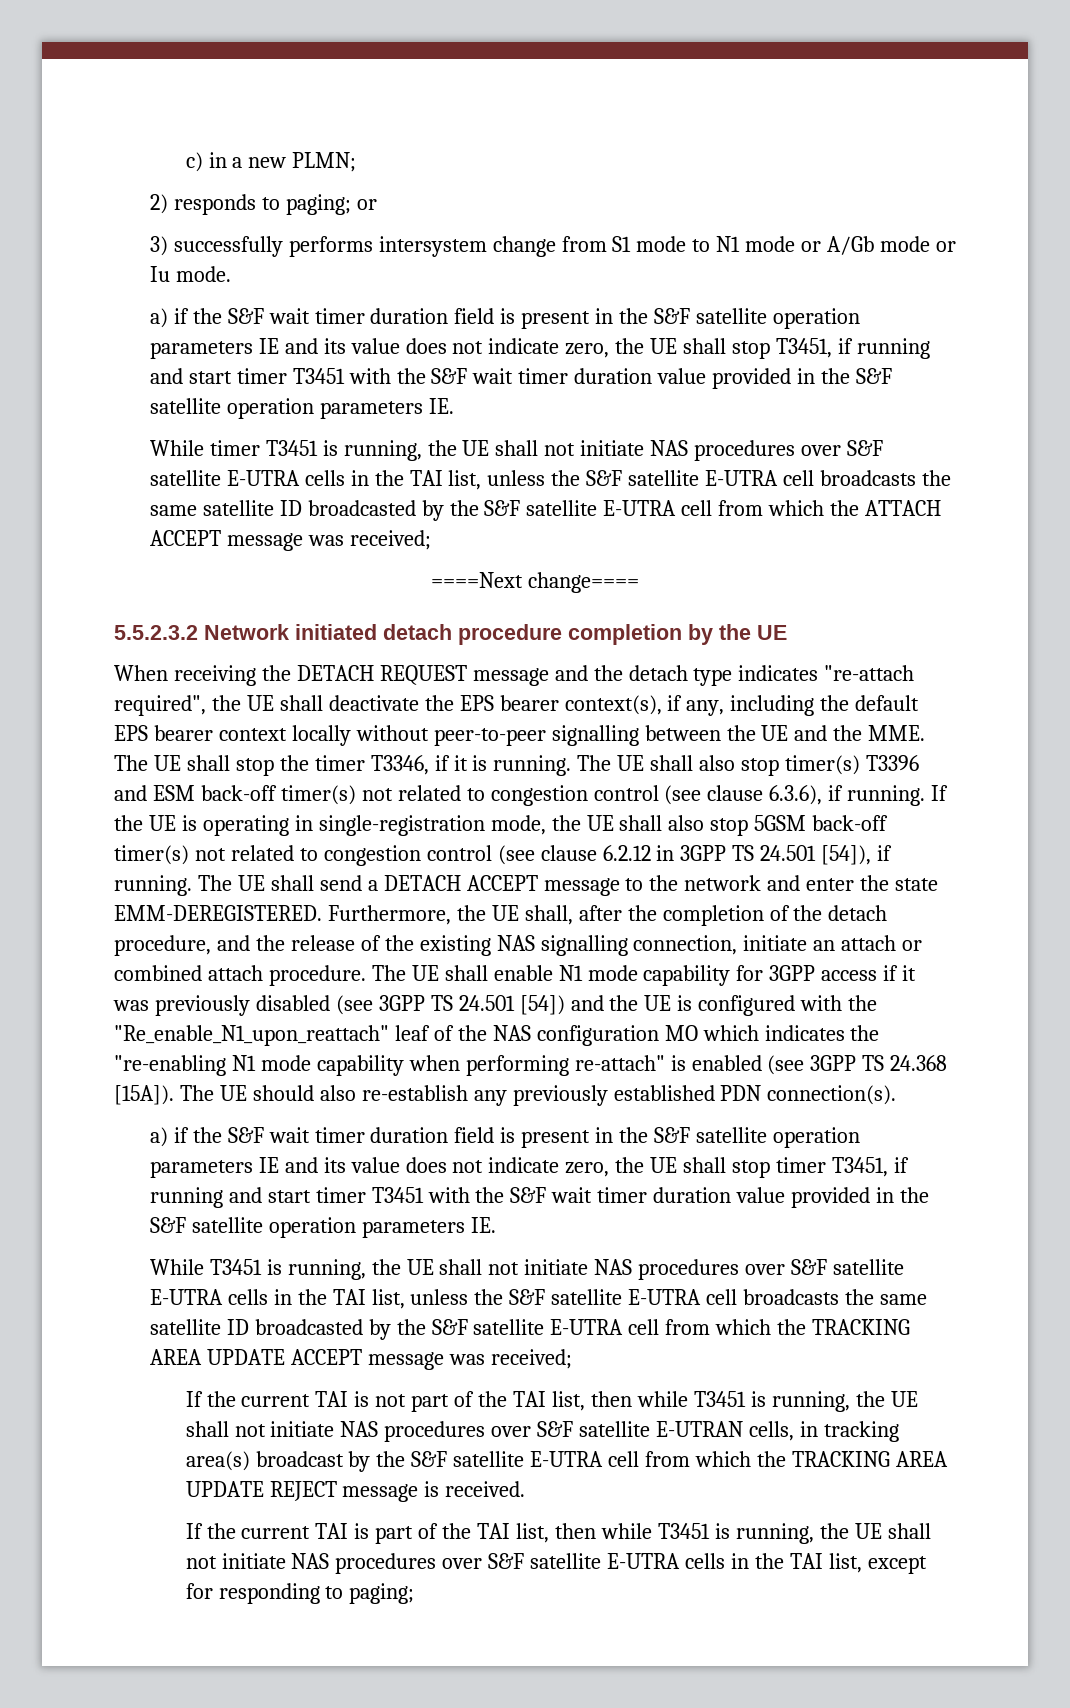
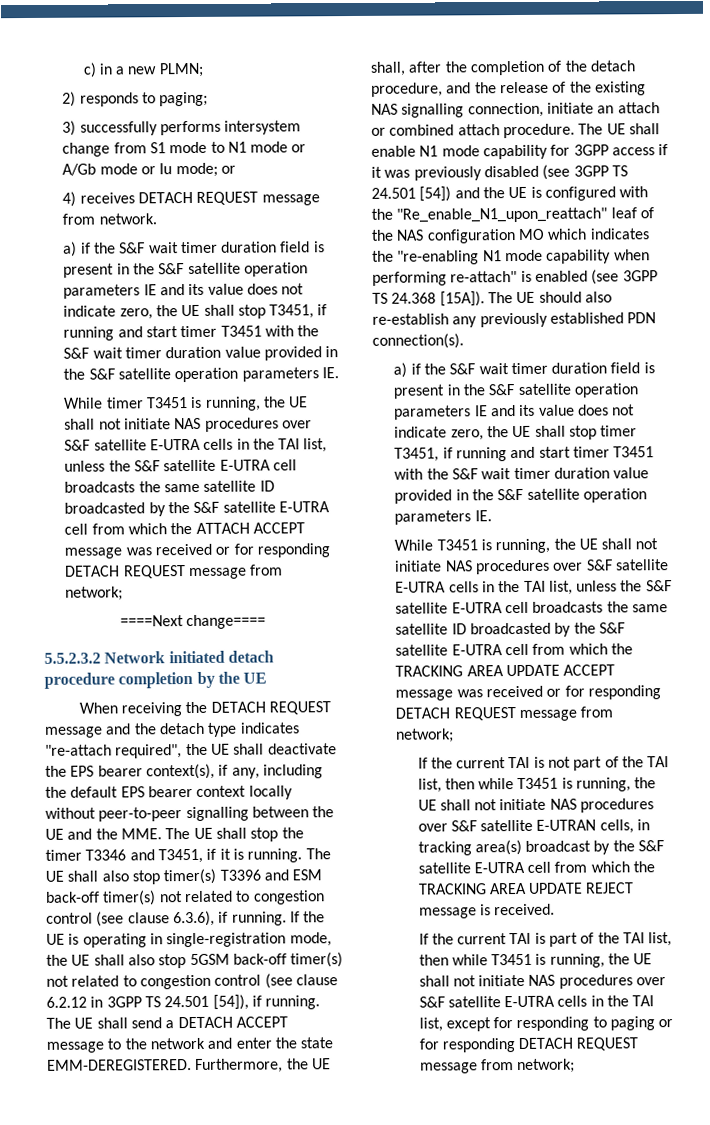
- 2) responds to paging; or
+ 2) responds to paging;
- 3) successfully performs intersystem change from S1 mode to N1 mode or A/Gb mode or Iu mode.
+ 3) successfully performs intersystem change from S1 mode to N1 mode or A/Gb mode or Iu mode; or
+ 4) receives DETACH REQUEST message from network.
- While timer T3451 is running, the UE shall not initiate NAS procedures over S&F satellite E-UTRA cells in the TAI list, unless the S&F satellite E-UTRA cell broadcasts the same satellite ID broadcasted by the S&F satellite E-UTRA cell from which the ATTACH ACCEPT message was received;
+ While timer T3451 is running, the UE shall not initiate NAS procedures over S&F satellite E-UTRA cells in the TAI list, unless the S&F satellite E-UTRA cell broadcasts the same satellite ID broadcasted by the S&F satellite E-UTRA cell from which the ATTACH ACCEPT message was received or for responding DETACH REQUEST message from network;
- When receiving the DETACH REQUEST message and the detach type indicates "re-attach required", the UE shall deactivate the EPS bearer context(s), if any, including the default EPS bearer context locally without peer-to-peer signalling between the UE and the MME. The UE shall stop the timer T3346, if it is running.
+ When receiving the DETACH REQUEST message and the detach type indicates "re-attach required", the UE shall deactivate the EPS bearer context(s), if any, including the default EPS bearer context locally without peer-to-peer signalling between the UE and the MME. The UE shall stop the timer T3346 and T3451, if it is running.
- While T3451 is running, the UE shall not initiate NAS procedures over S&F satellite E-UTRA cells in the TAI list, unless the S&F satellite E-UTRA cell broadcasts the same satellite ID broadcasted by the S&F satellite E-UTRA cell from which the TRACKING AREA UPDATE ACCEPT message was received;
+ While T3451 is running, the UE shall not initiate NAS procedures over S&F satellite E-UTRA cells in the TAI list, unless the S&F satellite E-UTRA cell broadcasts the same satellite ID broadcasted by the S&F satellite E-UTRA cell from which the TRACKING AREA UPDATE ACCEPT message was received or for responding DETACH REQUEST message from network;
- If the current TAI is part of the TAI list, then while T3451 is running, the UE shall not initiate NAS procedures over S&F satellite E-UTRA cells in the TAI list, except for responding to paging;
+ If the current TAI is part of the TAI list, then while T3451 is running, the UE shall not initiate NAS procedures over S&F satellite E-UTRA cells in the TAI list, except for responding to paging or for responding DETACH REQUEST message from network;

